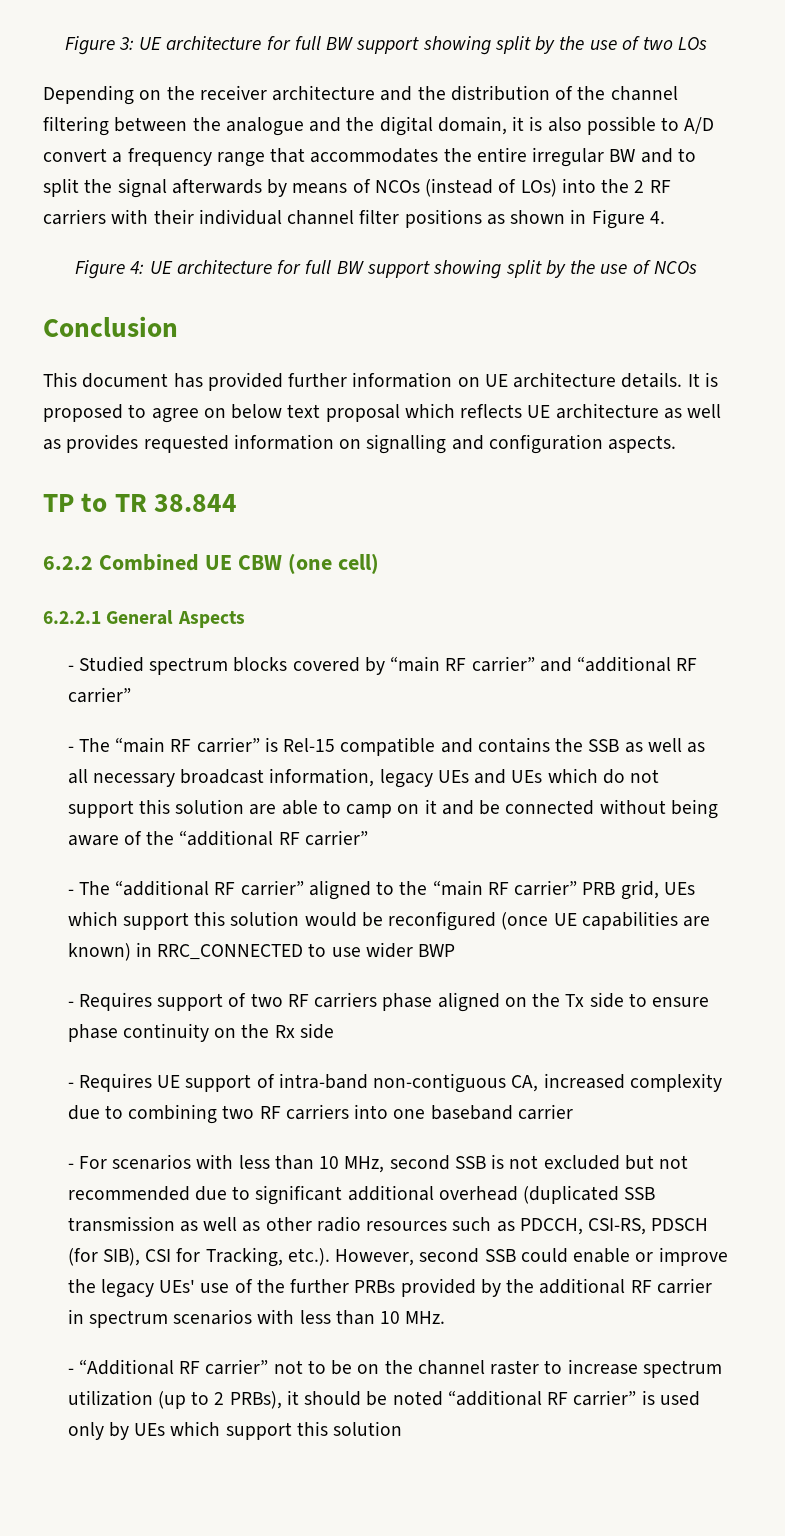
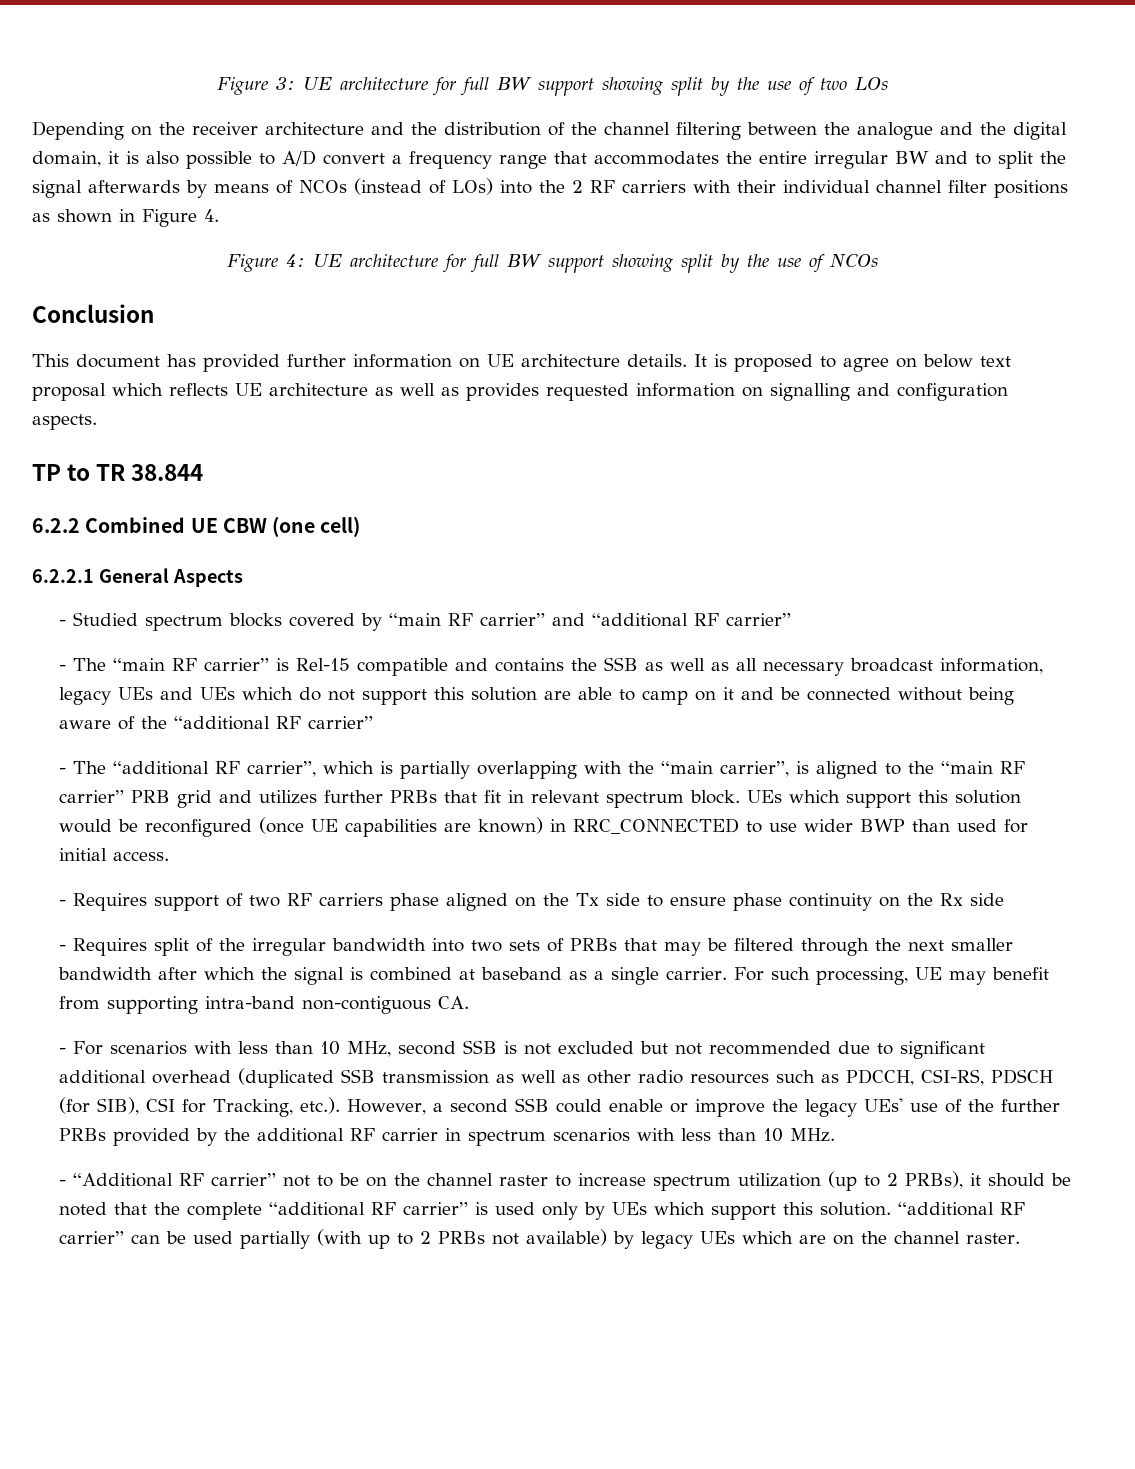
- - The “additional RF carrier” aligned to the “main RF carrier” PRB grid, UEs which support this solution would be reconfigured (once UE capabilities are known) in RRC_CONNECTED to use wider BWP
+ - The “additional RF carrier”, which is partially overlapping with the “main carrier”, is aligned to the “main RF carrier” PRB grid and utilizes further PRBs that fit in relevant spectrum block. UEs which support this solution would be reconfigured (once UE capabilities are known) in RRC_CONNECTED to use wider BWP than used for initial access.
- - Requires UE support of intra-band non-contiguous CA, increased complexity due to combining two RF carriers into one baseband carrier
+ - Requires split of the irregular bandwidth into two sets of PRBs that may be filtered through the next smaller bandwidth after which the signal is combined at baseband as a single carrier. For such processing, UE may benefit from supporting intra-band non-contiguous CA.
- - For scenarios with less than 10 MHz, second SSB is not excluded but not recommended due to significant additional overhead (duplicated SSB transmission as well as other radio resources such as PDCCH, CSI-RS, PDSCH (for SIB), CSI for Tracking, etc.). However, second SSB could enable or improve the legacy UEs' use of the further PRBs provided by the additional RF carrier in spectrum scenarios with less than 10 MHz.
+ - For scenarios with less than 10 MHz, second SSB is not excluded but not recommended due to significant additional overhead (duplicated SSB transmission as well as other radio resources such as PDCCH, CSI-RS, PDSCH (for SIB), CSI for Tracking, etc.). However, a second SSB could enable or improve the legacy UEs' use of the further PRBs provided by the additional RF carrier in spectrum scenarios with less than 10 MHz.
- - “Additional RF carrier” not to be on the channel raster to increase spectrum utilization (up to 2 PRBs), it should be noted “additional RF carrier” is used only by UEs which support this solution
+ - “Additional RF carrier” not to be on the channel raster to increase spectrum utilization (up to 2 PRBs), it should be noted that the complete “additional RF carrier” is used only by UEs which support this solution. “additional RF carrier” can be used partially (with up to 2 PRBs not available) by legacy UEs which are on the channel raster.

